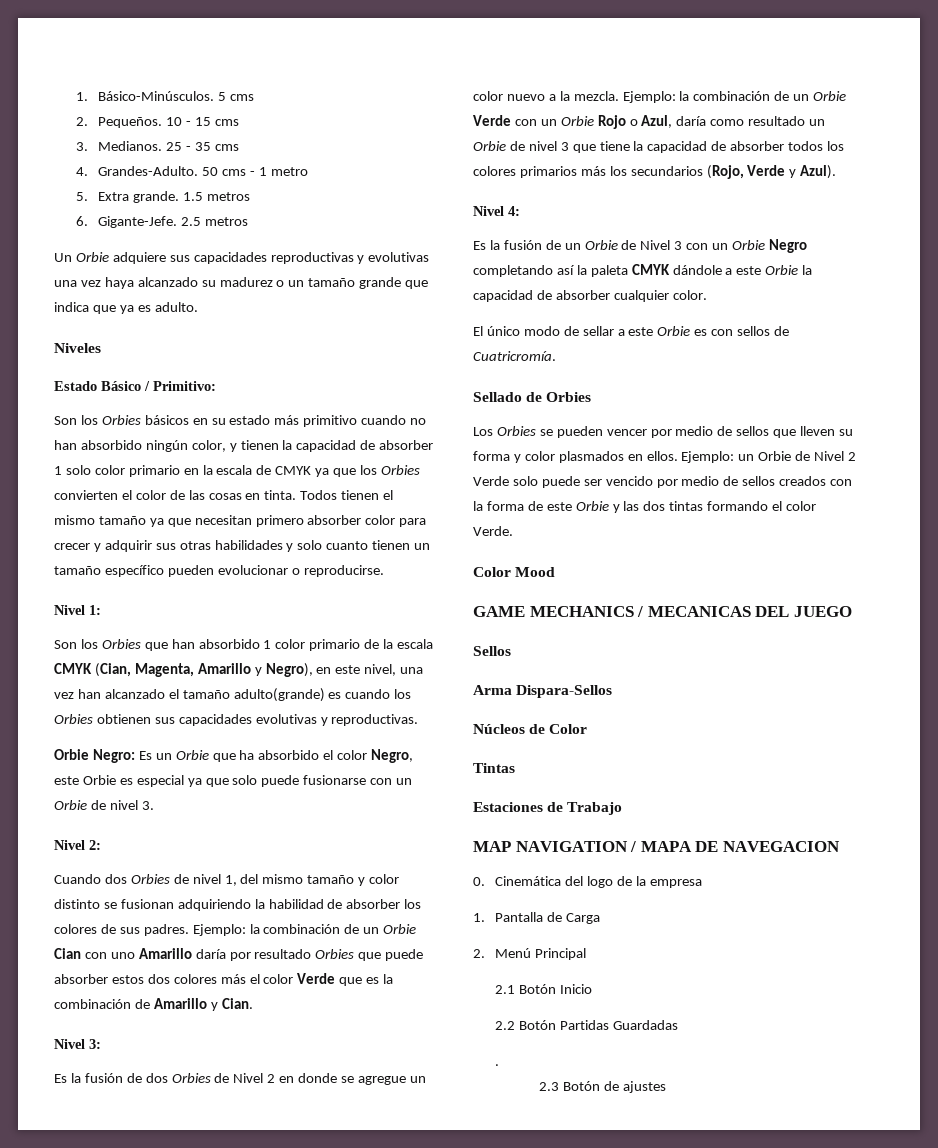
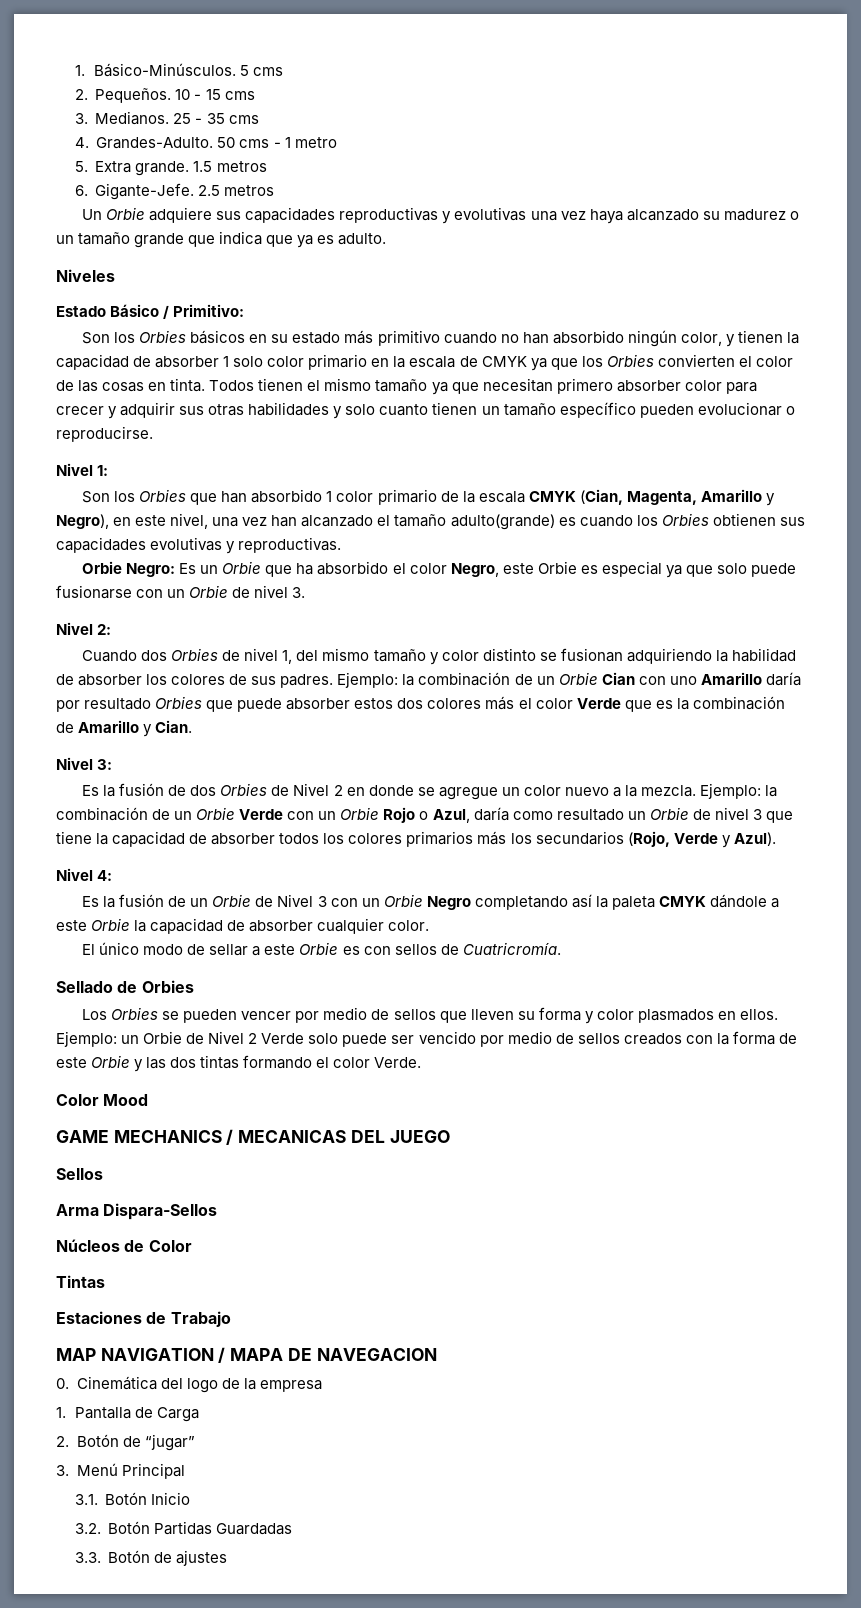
- 2. Menú Principal
+ 2. Botón de “jugar”
+ 3. Menú Principal
- 2.1 Botón Inicio
+ 3.1. Botón Inicio
- 2.2 Botón Partidas Guardadas
+ 3.2. Botón Partidas Guardadas
- .
- 2.3 Botón de ajustes
+ 3.3. Botón de ajustes

